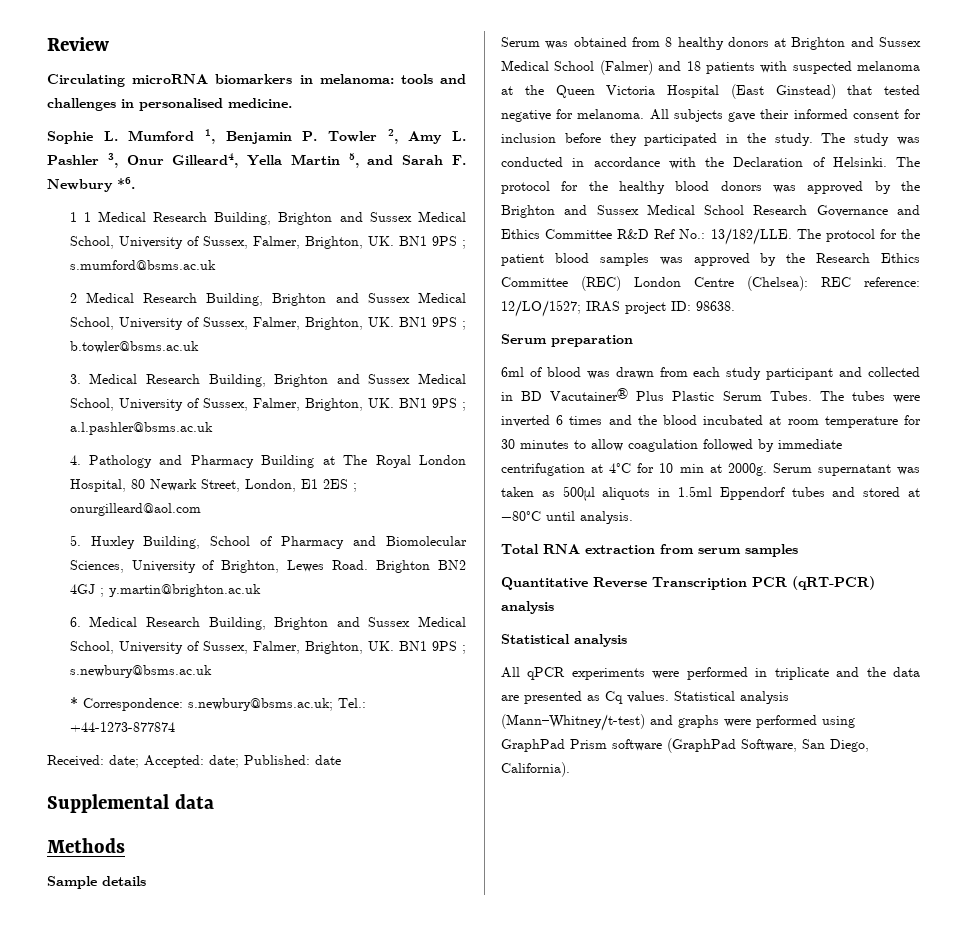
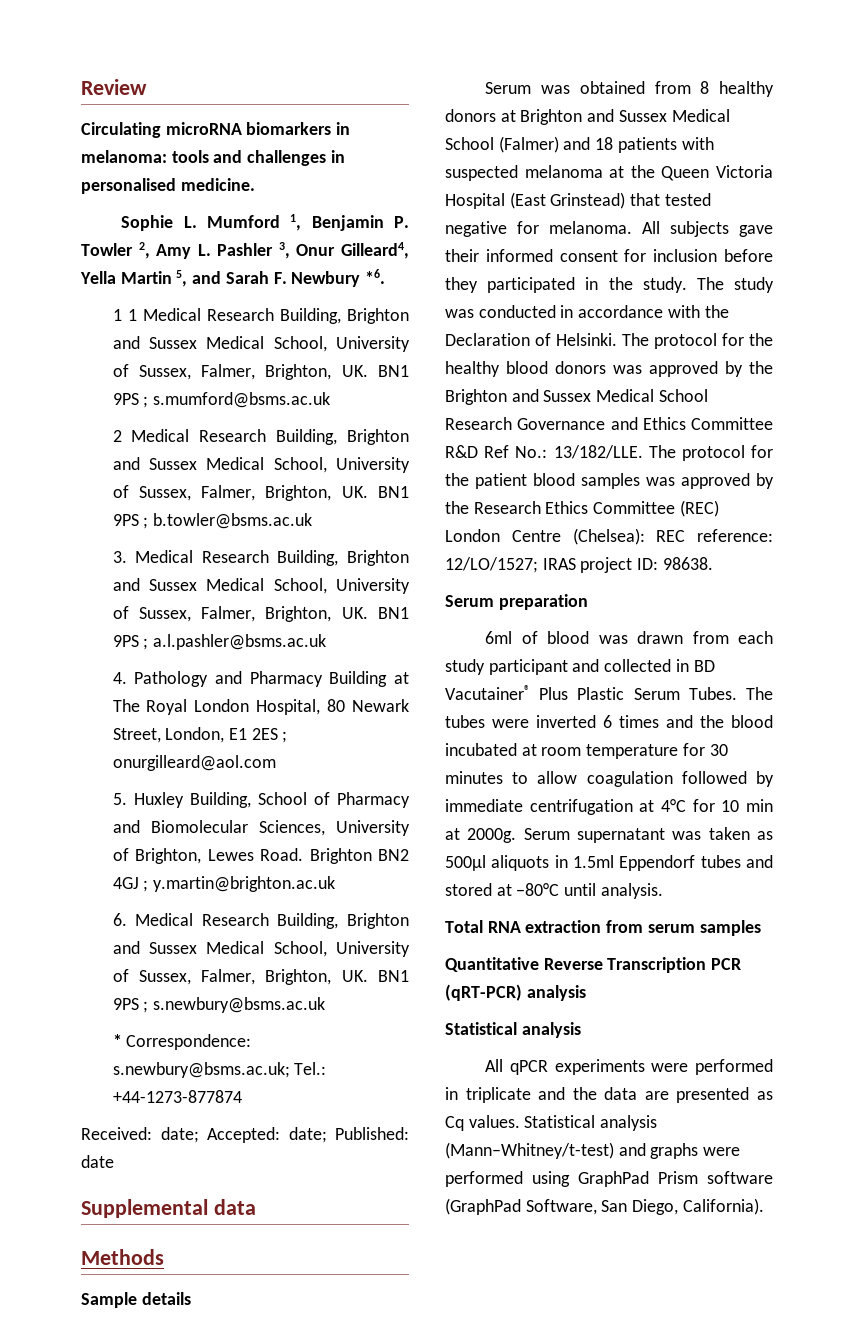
- Serum was obtained from 8 healthy donors at Brighton and Sussex Medical School (Falmer) and 18 patients with suspected melanoma at the Queen Victoria Hospital (East Ginstead) that tested negative for melanoma.
+ Serum was obtained from 8 healthy donors at Brighton and Sussex Medical School (Falmer) and 18 patients with suspected melanoma at the Queen Victoria Hospital (East Grinstead) that tested negative for melanoma.

